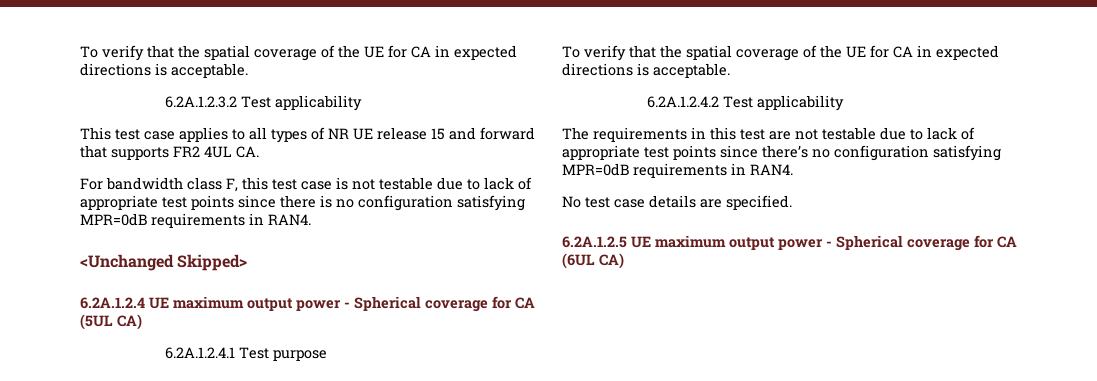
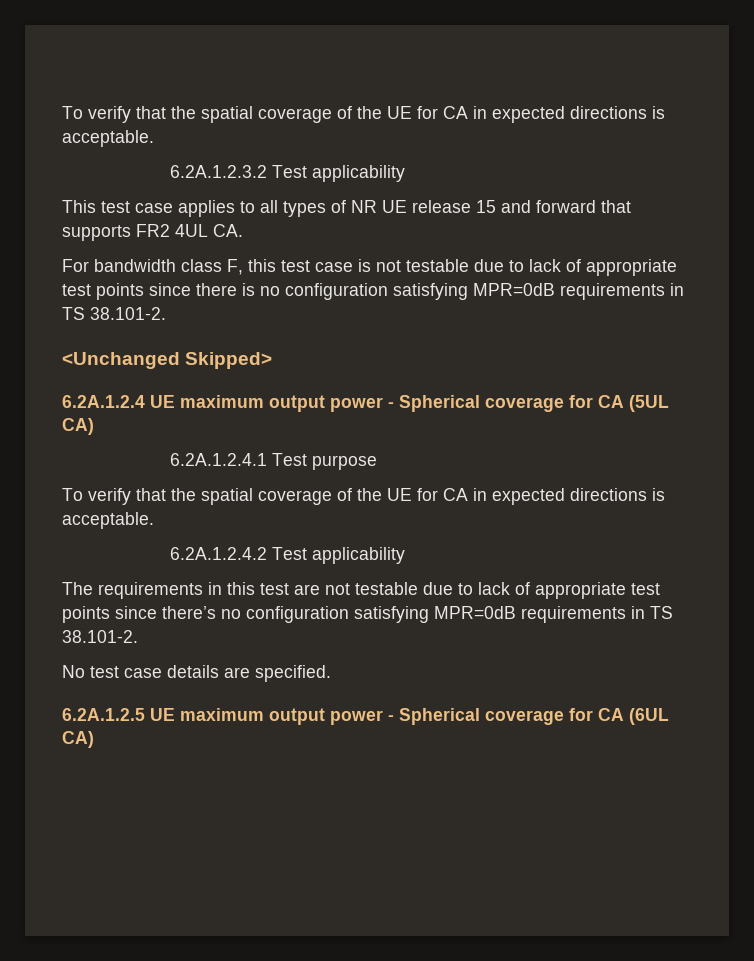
- For bandwidth class F, this test case is not testable due to lack of appropriate test points since there is no configuration satisfying MPR=0dB requirements in RAN4.
+ For bandwidth class F, this test case is not testable due to lack of appropriate test points since there is no configuration satisfying MPR=0dB requirements in TS 38.101-2.
- The requirements in this test are not testable due to lack of appropriate test points since there’s no configuration satisfying MPR=0dB requirements in RAN4.
+ The requirements in this test are not testable due to lack of appropriate test points since there’s no configuration satisfying MPR=0dB requirements in TS 38.101-2.

